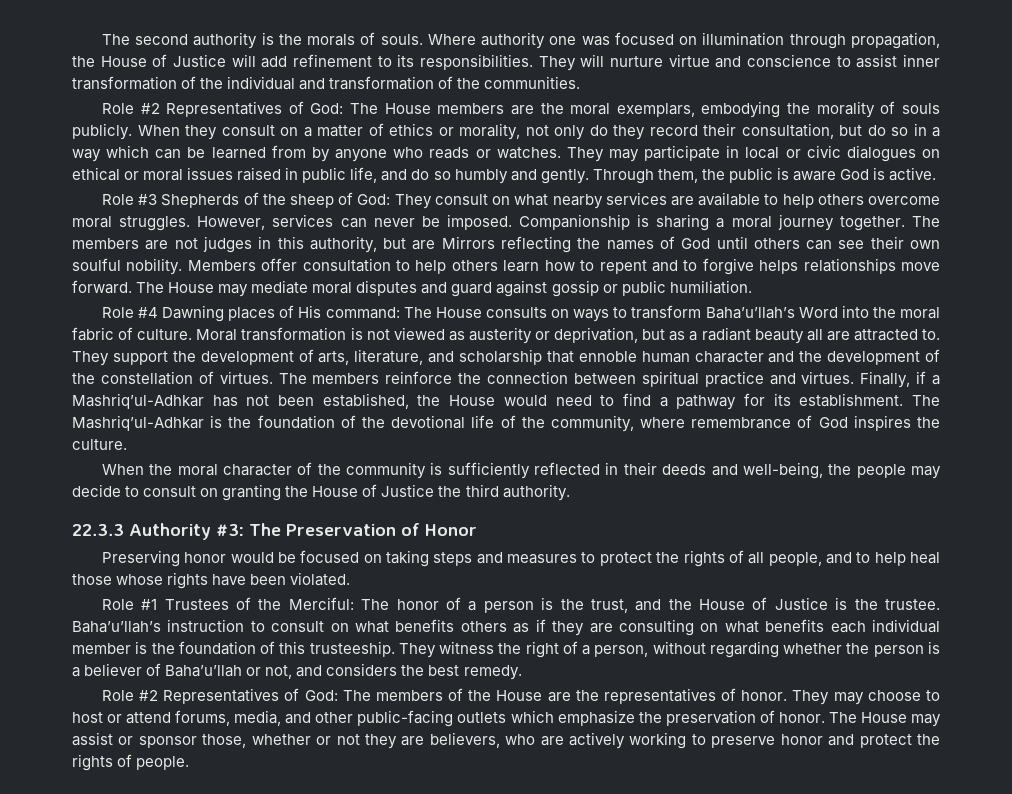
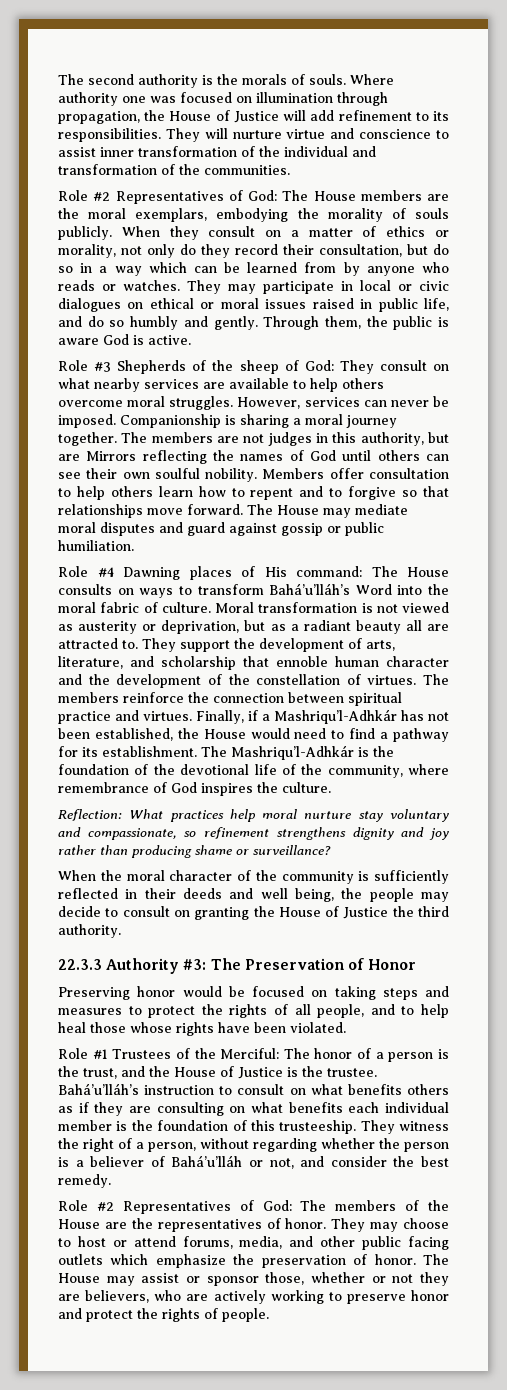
- Members offer consultation to help others learn how to repent and to forgive helps relationships move forward.
+ Members offer consultation to help others learn how to repent and to forgive so that relationships move forward.
- Role #4 Dawning places of His command: The House consults on ways to transform Baha’u’llah’s Word into the moral fabric of culture.
+ Role #4 Dawning places of His command: The House consults on ways to transform Bahá’u’lláh’s Word into the moral fabric of culture.
- Finally, if a Mashriq’ul-Adhkar has not been established, the House would need to find a pathway for its establishment.
+ Finally, if a Mashriqu’l-Adhkár has not been established, the House would need to find a pathway for its establishment.
- The Mashriq’ul-Adhkar is the foundation of the devotional life of the community, where remembrance of God inspires the culture.
+ The Mashriqu’l-Adhkár is the foundation of the devotional life of the community, where remembrance of God inspires the culture.
+ Reflection: What practices help moral nurture stay voluntary and compassionate, so refinement strengthens dignity and joy rather than producing shame or surveillance?
- When the moral character of the community is sufficiently reflected in their deeds and well-being, the people may decide to consult on granting the House of Justice the third authority.
+ When the moral character of the community is sufficiently reflected in their deeds and well being, the people may decide to consult on granting the House of Justice the third authority.
- Baha’u’llah’s instruction to consult on what benefits others as if they are consulting on what benefits each individual member is the foundation of this trusteeship.
+ Bahá’u’lláh’s instruction to consult on what benefits others as if they are consulting on what benefits each individual member is the foundation of this trusteeship.
- They witness the right of a person, without regarding whether the person is a believer of Baha’u’llah or not, and considers the best remedy.
+ They witness the right of a person, without regarding whether the person is a believer of Bahá’u’lláh or not, and consider the best remedy.
- They may choose to host or attend forums, media, and other public-facing outlets which emphasize the preservation of honor.
+ They may choose to host or attend forums, media, and other public facing outlets which emphasize the preservation of honor.

